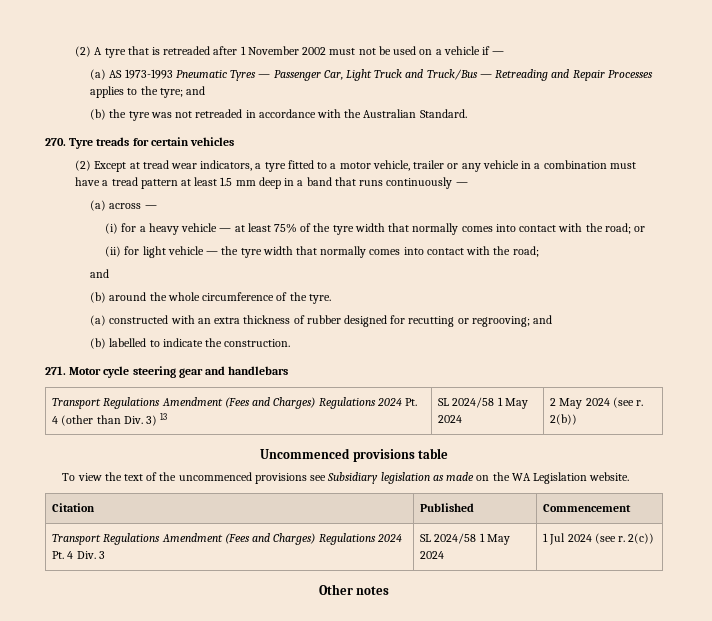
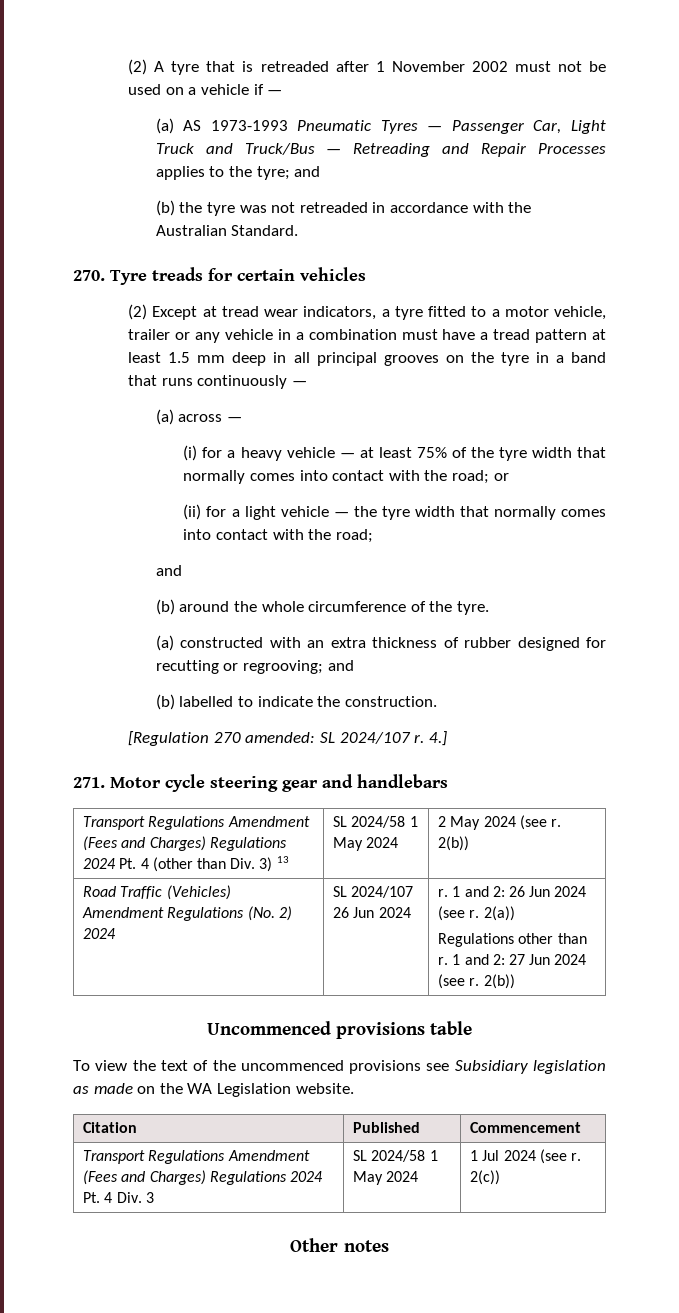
- (2) Except at tread wear indicators, a tyre fitted to a motor vehicle, trailer or any vehicle in a combination must have a tread pattern at least 1.5 mm deep in a band that runs continuously —
+ (2) Except at tread wear indicators, a tyre fitted to a motor vehicle, trailer or any vehicle in a combination must have a tread pattern at least 1.5 mm deep in all principal grooves on the tyre in a band that runs continuously —
- (ii) for light vehicle — the tyre width that normally comes into contact with the road;
+ (ii) for a light vehicle — the tyre width that normally comes into contact with the road;
+ [Regulation 270 amended: SL 2024/107 r. 4.]
+ Road Traffic (Vehicles) Amendment Regulations (No. 2) 2024 | SL 2024/107 26 Jun 2024 | r. 1 and 2: 26 Jun 2024 (see r. 2(a))
+ Regulations other than r. 1 and 2: 27 Jun 2024 (see r. 2(b))

